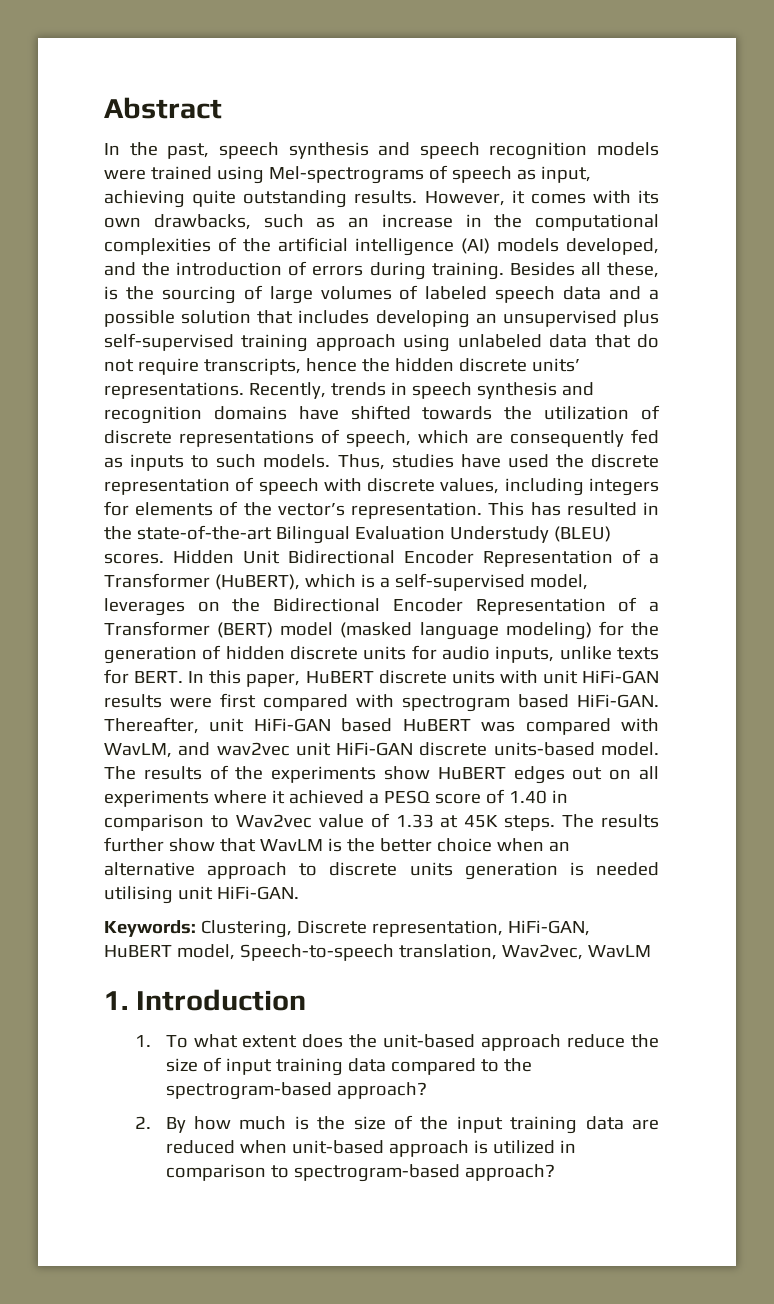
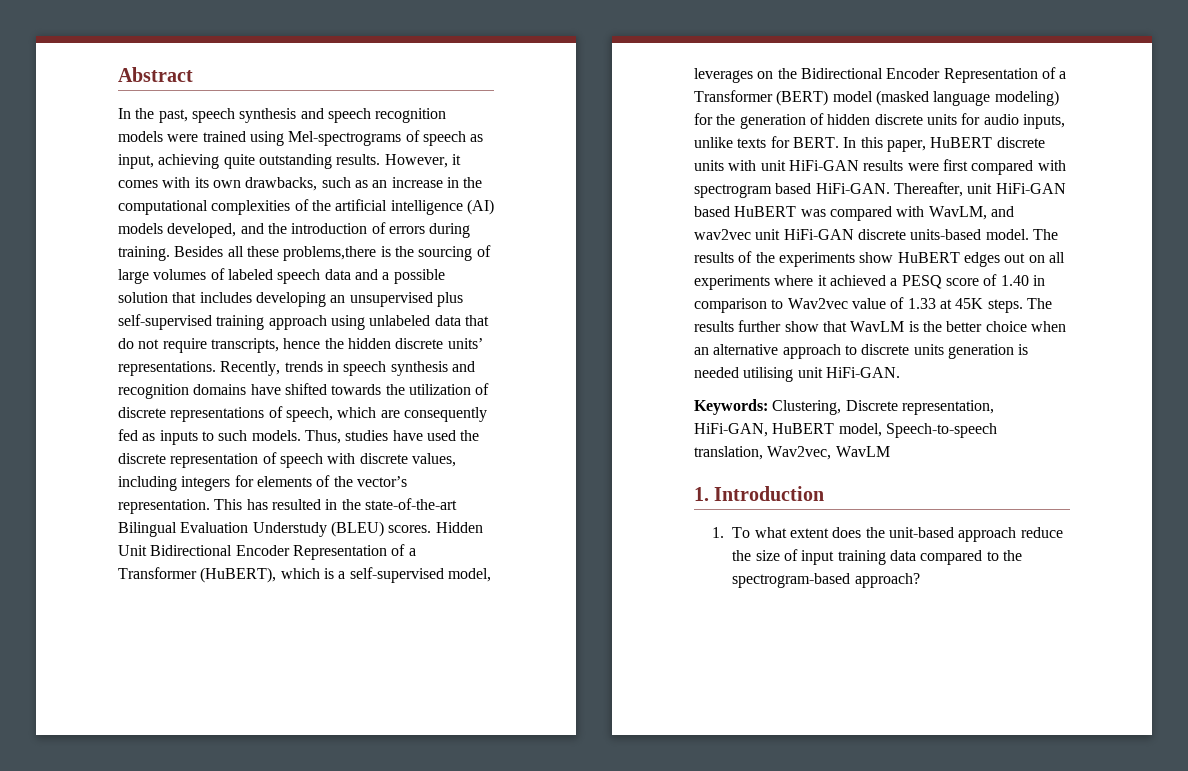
- Besides all these, is the sourcing of large volumes of labeled speech data and a possible solution that includes developing an unsupervised plus self-supervised training approach using unlabeled data that do not require transcripts, hence the hidden discrete units’ representations.
+ Besides all these problems,there is the sourcing of large volumes of labeled speech data and a possible solution that includes developing an unsupervised plus self-supervised training approach using unlabeled data that do not require transcripts, hence the hidden discrete units’ representations.
- 2. By how much is the size of the input training data are reduced when unit-based approach is utilized in comparison to spectrogram-based approach?

